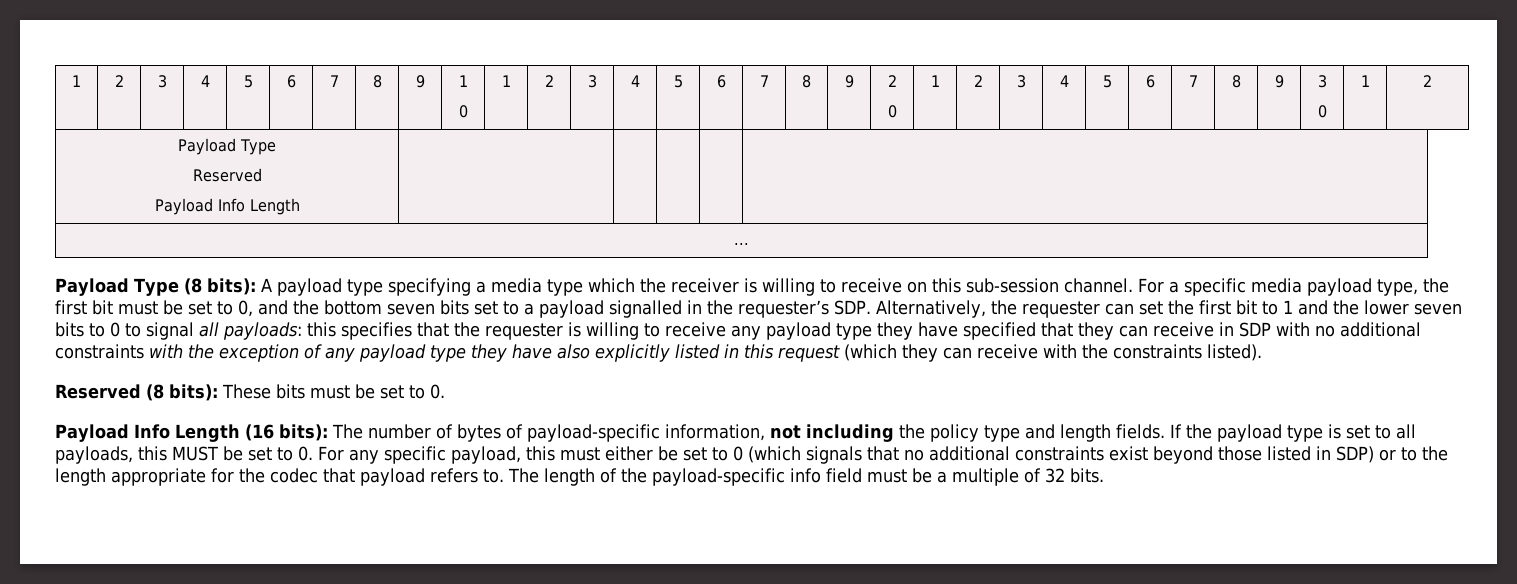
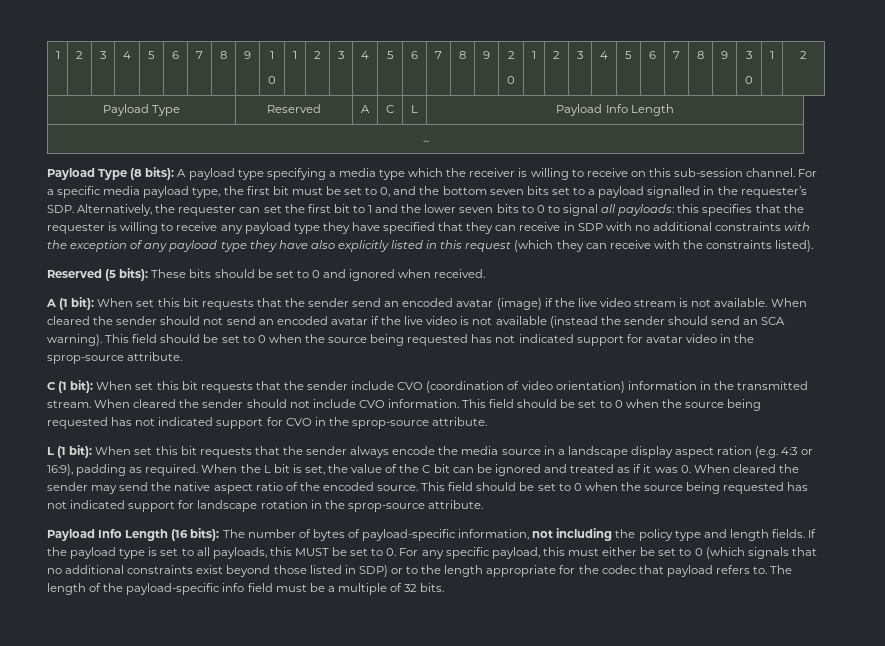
  1 | 2 | 3 | 4 | 5 | 6 | 7 | 8 | 9 | 1
  0 | 1 | 2 | 3 | 4 | 5 | 6 | 7 | 8 | 9 | 2
  0 | 1 | 2 | 3 | 4 | 5 | 6 | 7 | 8 | 9 | 3
  0 | 1 | 2
- Payload Type
- Reserved
- Payload Info Length | | | | |
+ Payload Type | Reserved | A | C | L | Payload Info Length
- Reserved (8 bits): These bits must be set to 0.
+ Reserved (5 bits): These bits should be set to 0 and ignored when received.
+ A (1 bit): When set this bit requests that the sender send an encoded avatar (image) if the live video stream is not available. When cleared the sender should not send an encoded avatar if the live video is not available (instead the sender should send an SCA warning). This field should be set to 0 when the source being requested has not indicated support for avatar video in the sprop-source attribute.
+ C (1 bit): When set this bit requests that the sender include CVO (coordination of video orientation) information in the transmitted stream. When cleared the sender should not include CVO information. This field should be set to 0 when the source being requested has not indicated support for CVO in the sprop-source attribute.
+ L (1 bit): When set this bit requests that the sender always encode the media source in a landscape display aspect ration (e.g. 4:3 or 16:9), padding as required. When the L bit is set, the value of the C bit can be ignored and treated as if it was 0. When cleared the sender may send the native aspect ratio of the encoded source. This field should be set to 0 when the source being requested has not indicated support for landscape rotation in the sprop-source attribute.

